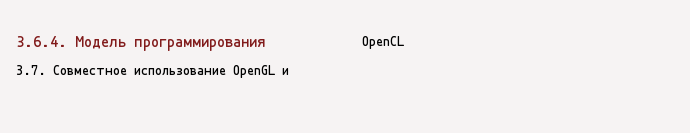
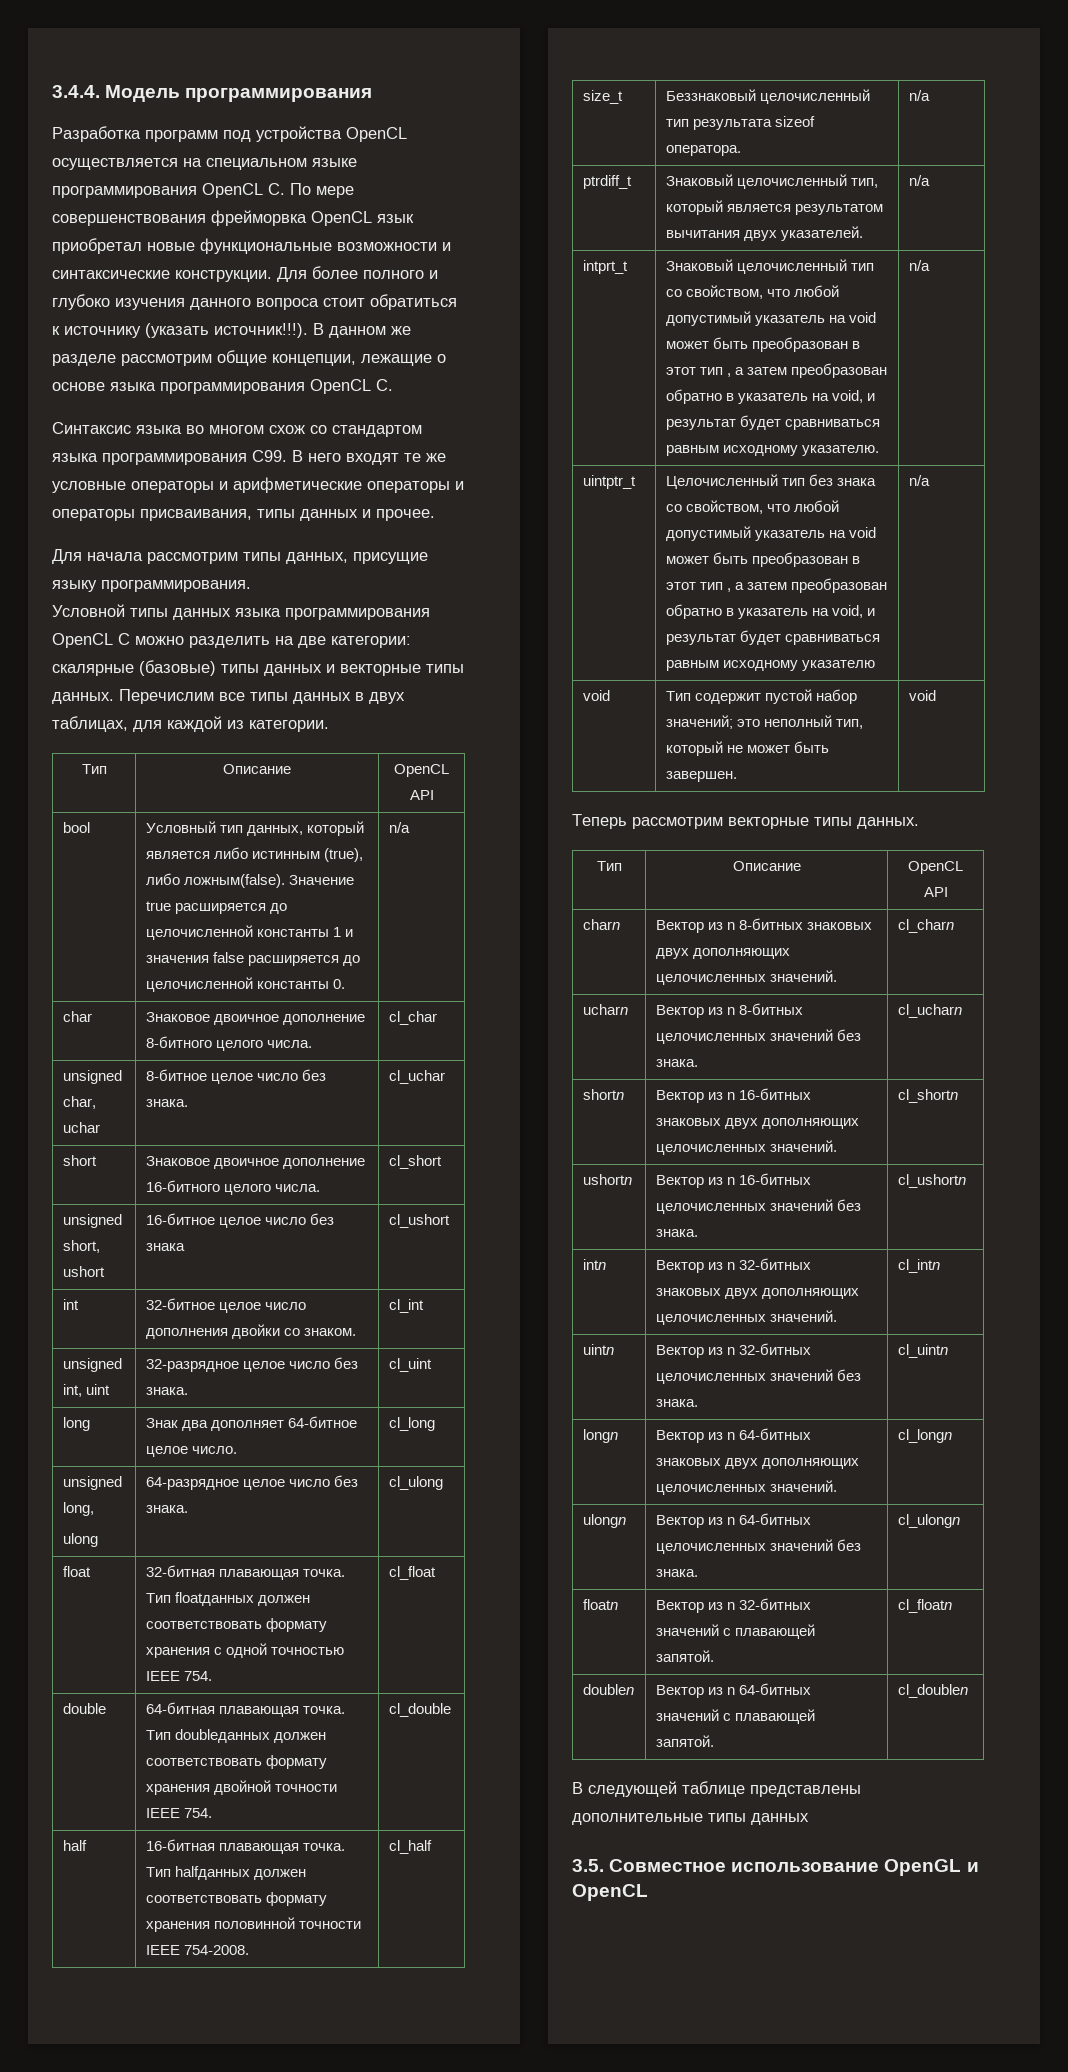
- 3.6.4. Модель программирования
+ 3.4.4. Модель программирования
- 3.7. Совместное использование OpenGL и OpenCL
+ Разработка программ под устройства OpenCL осуществляется на специальном языке программирования OpenCL C. По мере совершенствования фрейморвка OpenCL язык приобретал новые функциональные возможности и синтаксические конструкции. Для более полного и глубоко изучения данного вопроса стоит обратиться к источнику (указать источник!!!). В данном же разделе рассмотрим общие концепции, лежащие о основе языка программирования OpenCL C.
+ Синтаксис языка во многом схож со стандартом языка программирования C99. В него входят те же условные операторы и арифметические операторы и операторы присваивания, типы данных и прочее.
+ Для начала рассмотрим типы данных, присущие языку программирования.
+ Условной типы данных языка программирования OpenCL C можно разделить на две категории: скалярные (базовые) типы данных и векторные типы данных. Перечислим все типы данных в двух таблицах, для каждой из категории.
+ Тип | Описание | OpenCL API
+ bool | Условный тип данных, который является либо истинным (true), либо ложным(false). Значение true расширяется до целочисленной константы 1 и значения false расширяется до целочисленной константы 0. | n/a
+ char | Знаковое двоичное дополнение 8-битного целого числа. | cl_char
+ unsigned char, uchar | 8-битное целое число без знака. | cl_uchar
+ short | Знаковое двоичное дополнение 16-битного целого числа. | cl_short
+ unsigned short, ushort | 16-битное целое число без знака | cl_ushort
+ int | 32-битное целое число дополнения двойки со знаком. | cl_int
+ unsigned int, uint | 32-разрядное целое число без знака. | cl_uint
+ long | Знак два дополняет 64-битное целое число. | cl_long
+ unsigned long,
+ ulong | 64-разрядное целое число без знака. | cl_ulong
+ float | 32-битная плавающая точка. Тип floatданных должен соответствовать формату хранения с одной точностью IEEE 754. | cl_float
+ double | 64-битная плавающая точка. Тип doubleданных должен соответствовать формату хранения двойной точности IEEE 754. | cl_double
+ half | 16-битная плавающая точка. Тип halfданных должен соответствовать формату хранения половинной точности IEEE 754-2008. | cl_half
+ size_t | Беззнаковый целочисленный тип результата sizeof оператора. | n/a
+ ptrdiff_t | Знаковый целочисленный тип, который является результатом вычитания двух указателей. | n/a
+ intprt_t | Знаковый целочисленный тип со свойством, что любой допустимый указатель на void может быть преобразован в этот тип , а затем преобразован обратно в указатель на void, и результат будет сравниваться равным исходному указателю. | n/a
+ uintptr_t | Целочисленный тип без знака со свойством, что любой допустимый указатель на void может быть преобразован в этот тип , а затем преобразован обратно в указатель на void, и результат будет сравниваться равным исходному указателю | n/a
+ void | Тип содержит пустой набор значений; это неполный тип, который не может быть завершен. | void
+ Теперь рассмотрим векторные типы данных.
+ Тип | Описание | OpenCL API
+ charn | Вектор из n 8-битных знаковых двух дополняющих целочисленных значений. | cl_charn
+ ucharn | Вектор из n 8-битных целочисленных значений без знака. | cl_ucharn
+ shortn | Вектор из n 16-битных знаковых двух дополняющих целочисленных значений. | cl_shortn
+ ushortn | Вектор из n 16-битных целочисленных значений без знака. | cl_ushortn
+ intn | Вектор из n 32-битных знаковых двух дополняющих целочисленных значений. | cl_intn
+ uintn | Вектор из n 32-битных целочисленных значений без знака. | cl_uintn
+ longn | Вектор из n 64-битных знаковых двух дополняющих целочисленных значений. | cl_longn
+ ulongn | Вектор из n 64-битных целочисленных значений без знака. | cl_ulongn
+ floatn | Вектор из n 32-битных значений с плавающей запятой. | cl_floatn
+ doublen | Вектор из n 64-битных значений с плавающей запятой. | cl_doublen
+ В следующей таблице представлены дополнительные типы данных
+ 3.5. Совместное использование OpenGL и OpenCL

